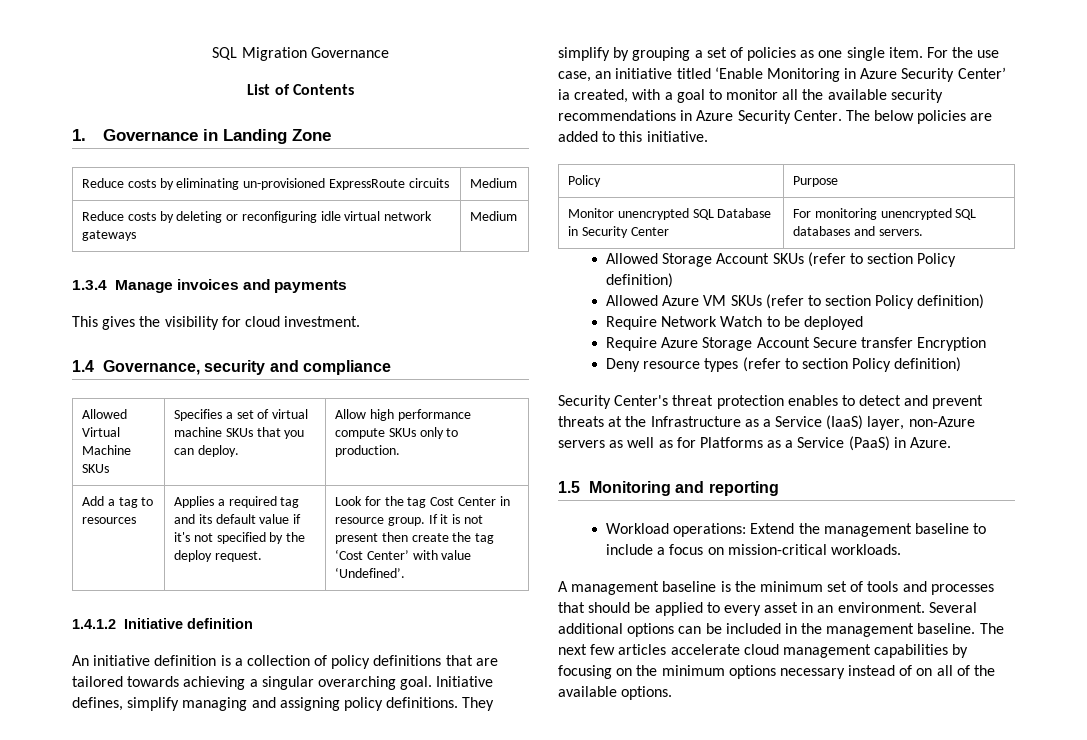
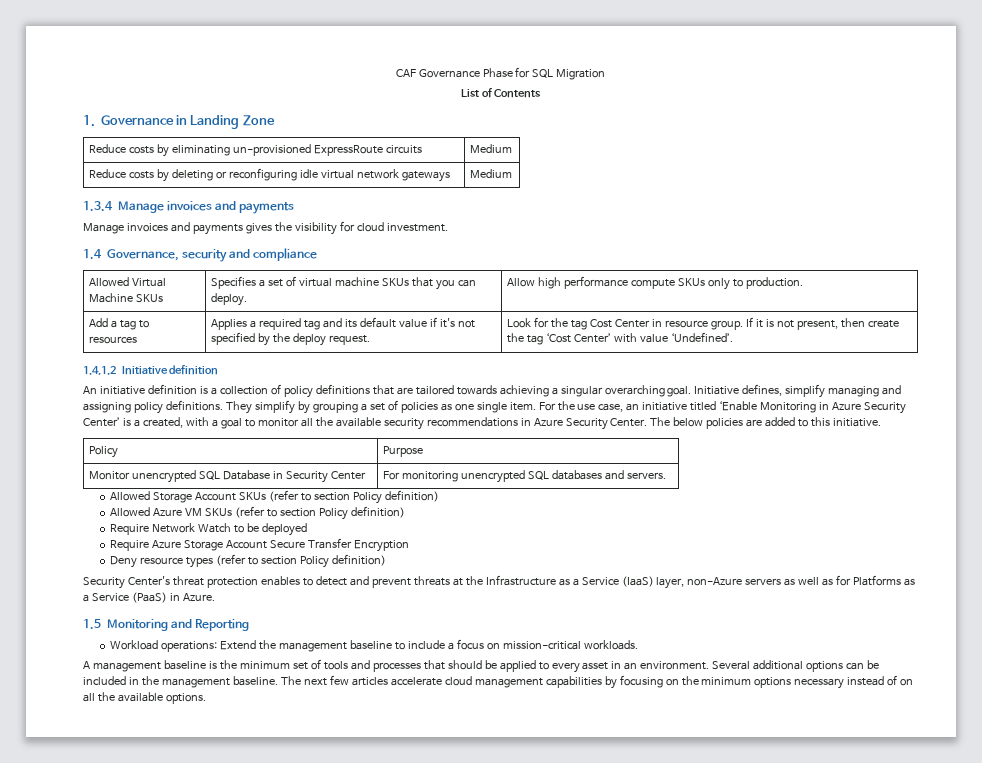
- SQL Migration Governance
+ CAF Governance Phase for SQL Migration
- This gives the visibility for cloud investment.
+ Manage invoices and payments gives the visibility for cloud investment.
- If it is not present then create the tag ‘Cost Center’ with value ‘Undefined’.
+ If it is not present, then create the tag ‘Cost Center’ with value ‘Undefined’.
- For the use case, an initiative titled ‘Enable Monitoring in Azure Security Center’ ia created, with a goal to monitor all the available security recommendations in Azure Security Center.
+ For the use case, an initiative titled ‘Enable Monitoring in Azure Security Center’ is a created, with a goal to monitor all the available security recommendations in Azure Security Center.
- Require Azure Storage Account Secure transfer Encryption
+ Require Azure Storage Account Secure Transfer Encryption
- 1.5 Monitoring and reporting
+ 1.5 Monitoring and Reporting
- The next few articles accelerate cloud management capabilities by focusing on the minimum options necessary instead of on all of the available options.
+ The next few articles accelerate cloud management capabilities by focusing on the minimum options necessary instead of on all the available options.

